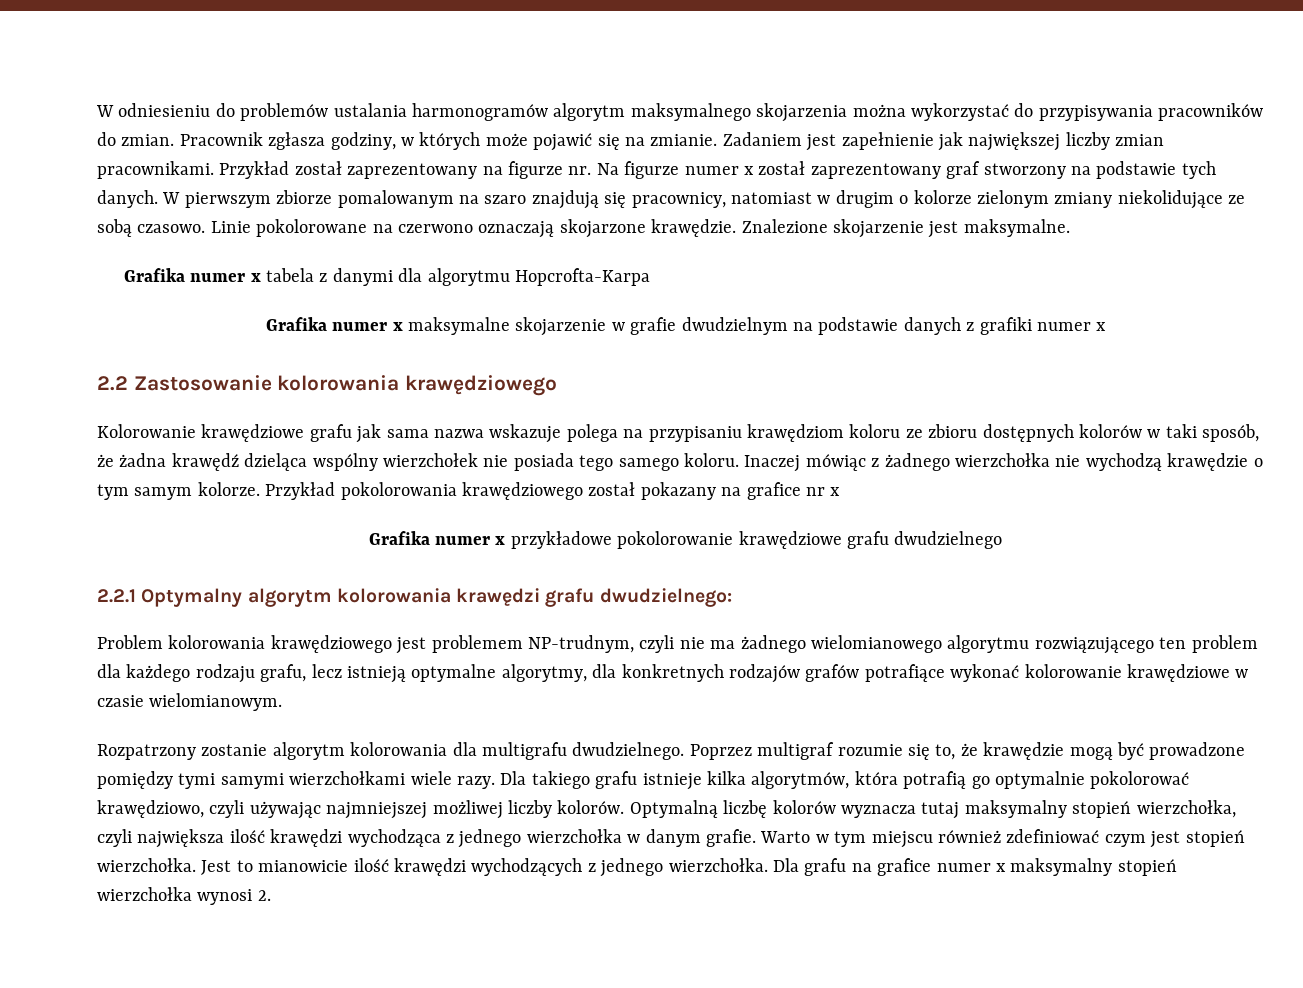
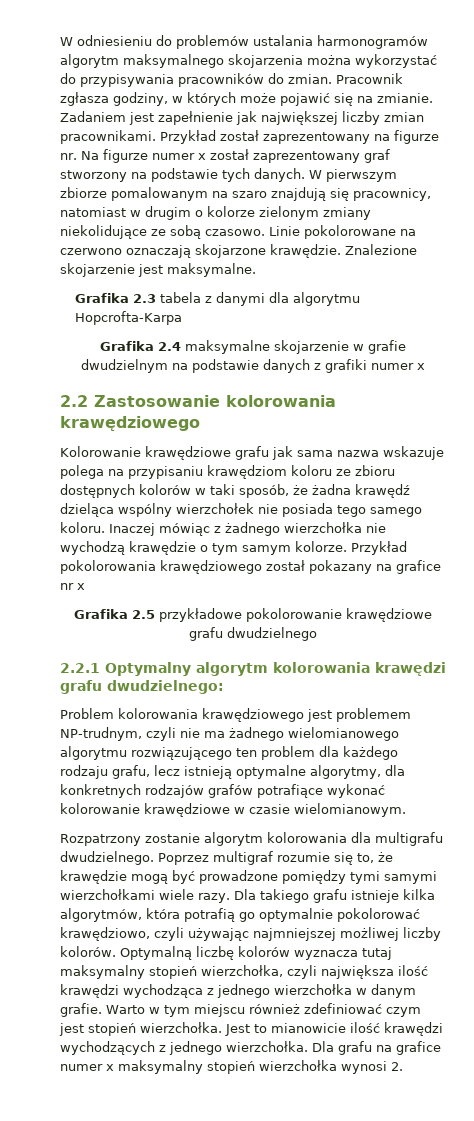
- Grafika numer x tabela z danymi dla algorytmu Hopcrofta-Karpa
+ Grafika 2.3 tabela z danymi dla algorytmu Hopcrofta-Karpa
- Grafika numer x maksymalne skojarzenie w grafie dwudzielnym na podstawie danych z grafiki numer x
+ Grafika 2.4 maksymalne skojarzenie w grafie dwudzielnym na podstawie danych z grafiki numer x
- Grafika numer x przykładowe pokolorowanie krawędziowe grafu dwudzielnego
+ Grafika 2.5 przykładowe pokolorowanie krawędziowe grafu dwudzielnego

